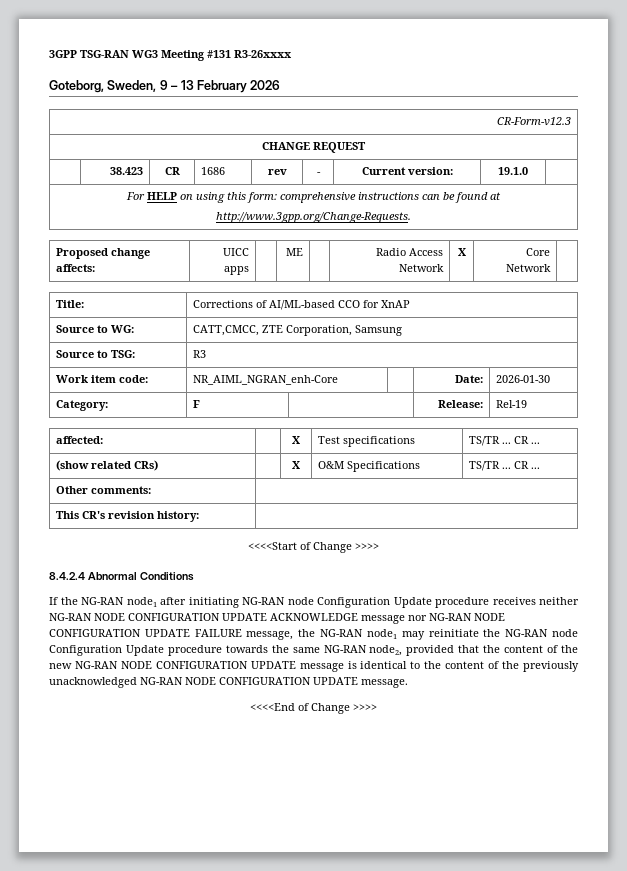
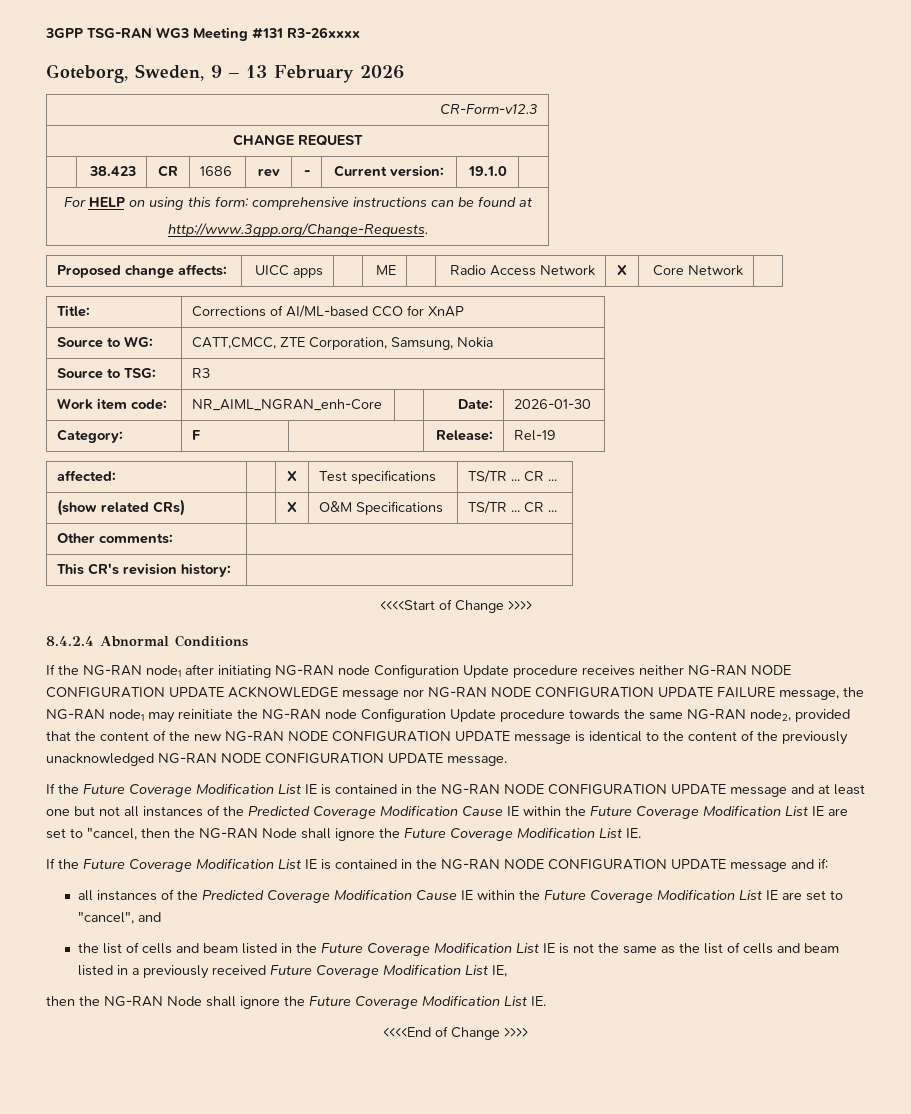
- Source to WG: | CATT,CMCC, ZTE Corporation, Samsung
+ Source to WG: | CATT,CMCC, ZTE Corporation, Samsung, Nokia
+ If the Future Coverage Modification List IE is contained in the NG-RAN NODE CONFIGURATION UPDATE message and at least one but not all instances of the Predicted Coverage Modification Cause IE within the Future Coverage Modification List IE are set to "cancel, then the NG-RAN Node shall ignore the Future Coverage Modification List IE.
+ If the Future Coverage Modification List IE is contained in the NG-RAN NODE CONFIGURATION UPDATE message and if:
+ all instances of the Predicted Coverage Modification Cause IE within the Future Coverage Modification List IE are set to "cancel", and
+ the list of cells and beam listed in the Future Coverage Modification List IE is not the same as the list of cells and beam listed in a previously received Future Coverage Modification List IE,
+ then the NG-RAN Node shall ignore the Future Coverage Modification List IE.

